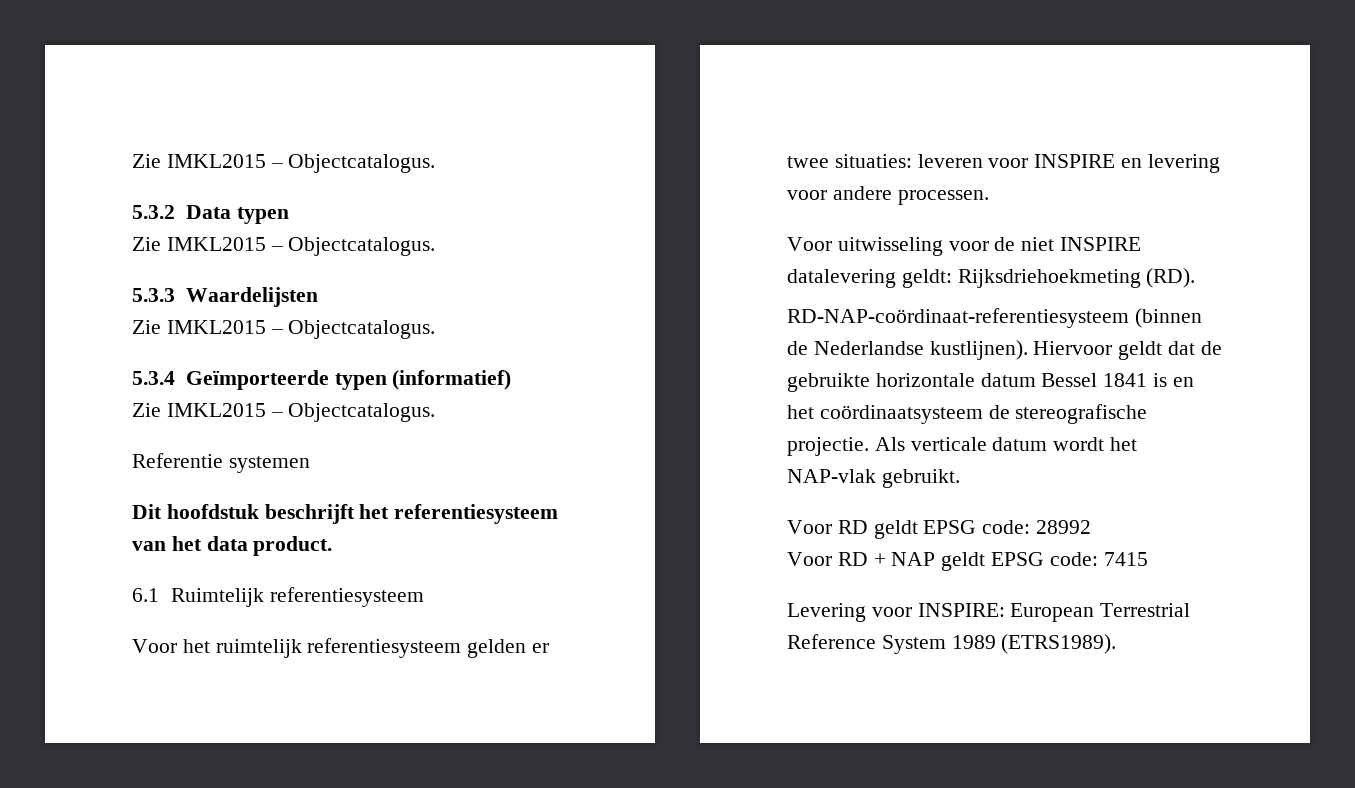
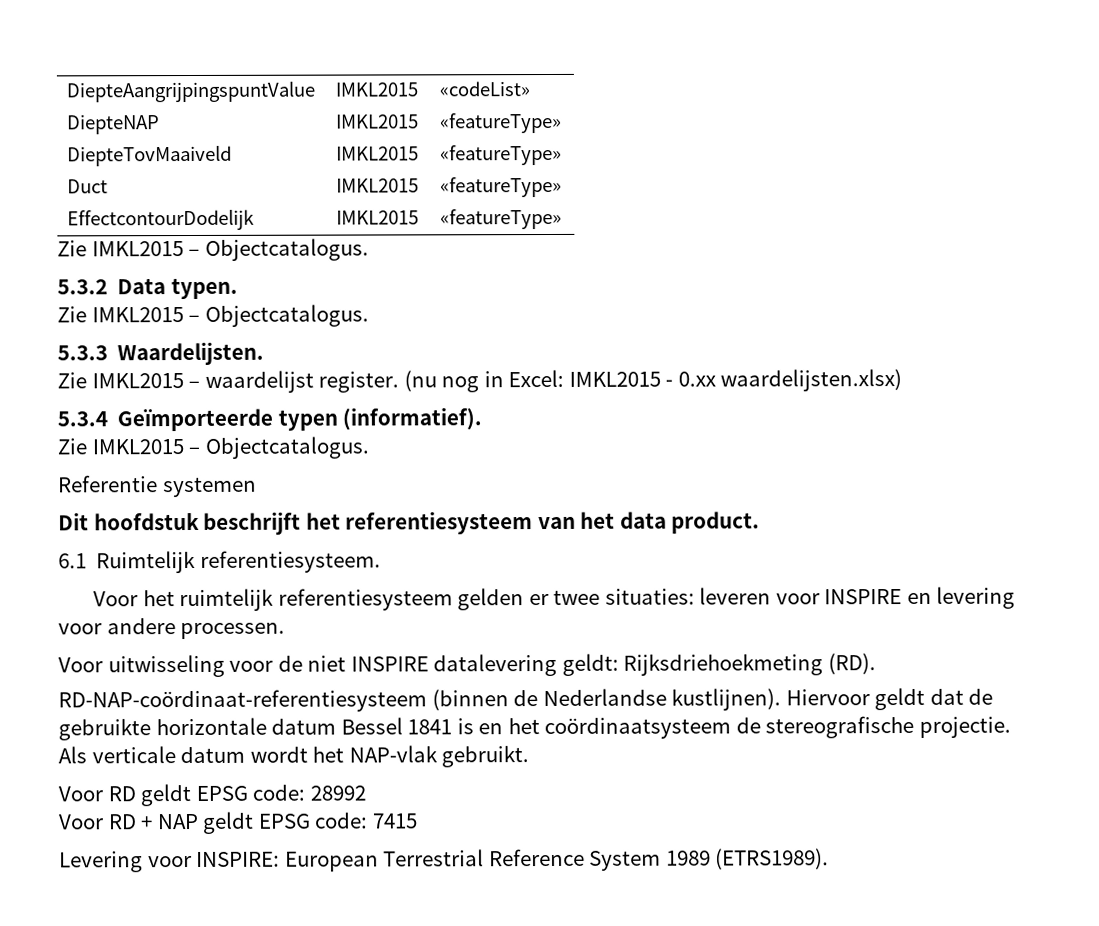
+ DiepteAangrijpingspuntValue | IMKL2015 | «codeList»
+ DiepteNAP | IMKL2015 | «featureType»
+ DiepteTovMaaiveld | IMKL2015 | «featureType»
+ Duct | IMKL2015 | «featureType»
+ EffectcontourDodelijk | IMKL2015 | «featureType»
- 5.3.2 Data typen
+ 5.3.2 Data typen.
- 5.3.3 Waardelijsten
- Zie IMKL2015 – Objectcatalogus.
+ 5.3.3 Waardelijsten.
+ Zie IMKL2015 – waardelijst register. (nu nog in Excel: IMKL2015 - 0.xx waardelijsten.xlsx)
- 5.3.4 Geïmporteerde typen (informatief)
+ 5.3.4 Geïmporteerde typen (informatief).
- 6.1 Ruimtelijk referentiesysteem
+ 6.1 Ruimtelijk referentiesysteem.

